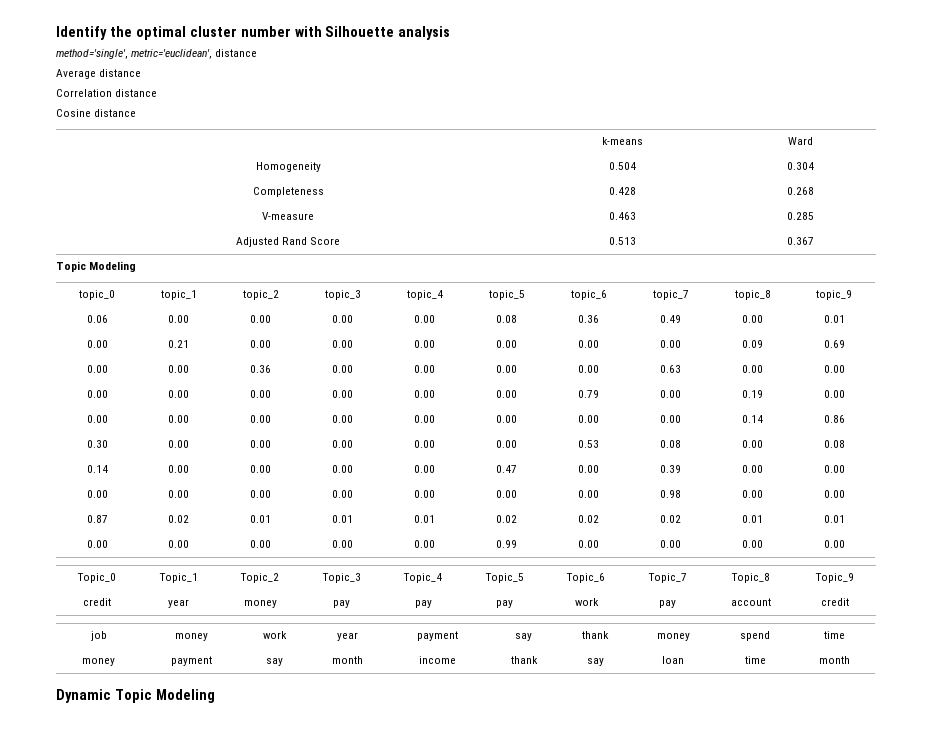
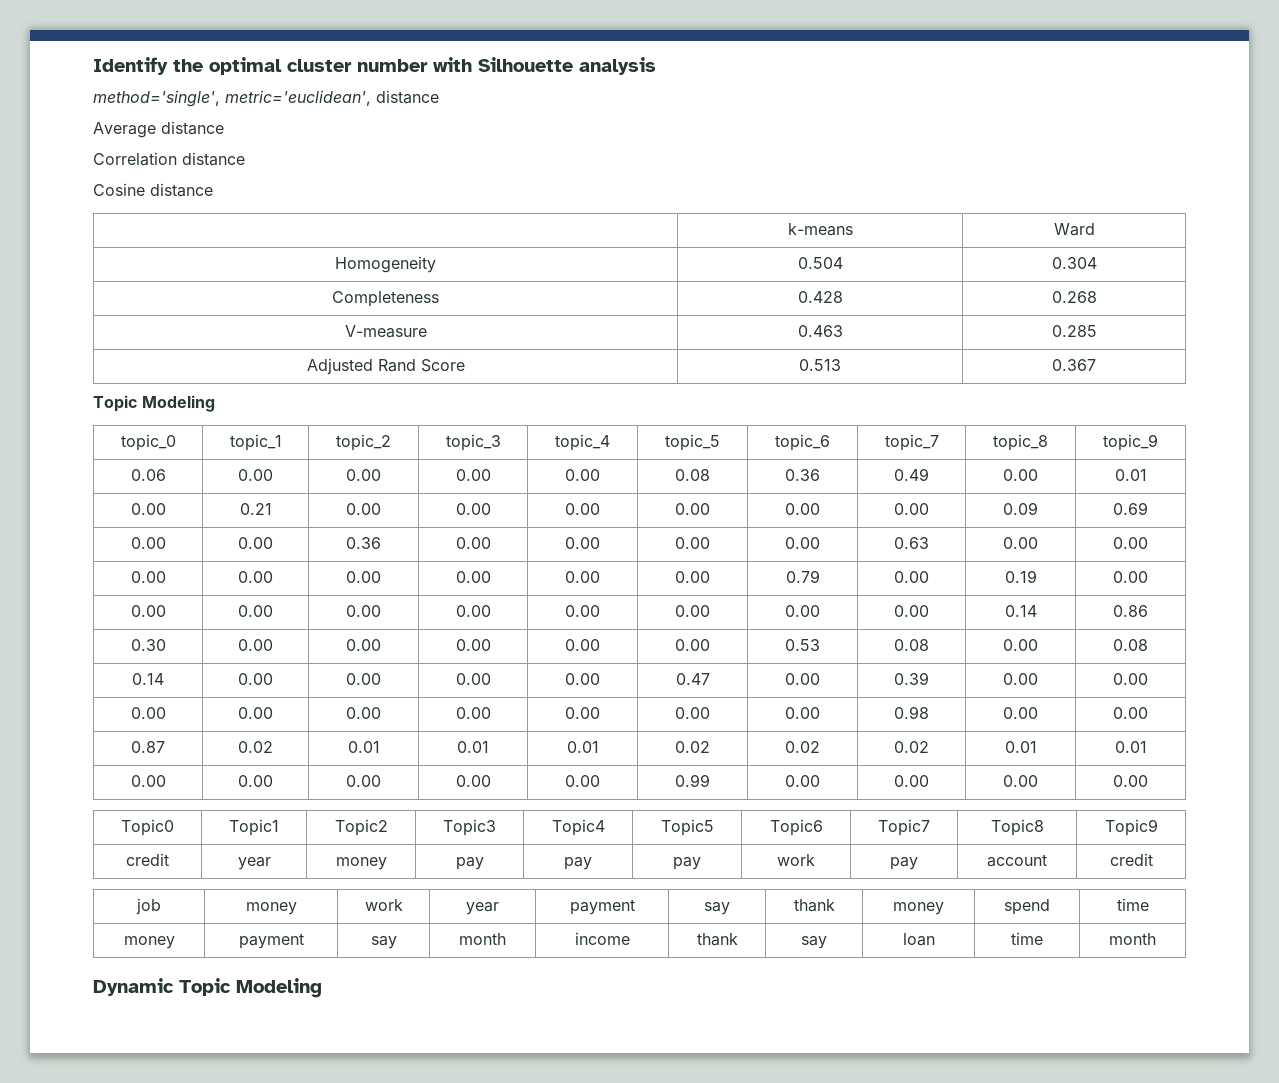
- Topic_0 | Topic_1 | Topic_2 | Topic_3 | Topic_4 | Topic_5 | Topic_6 | Topic_7 | Topic_8 | Topic_9
+ Topic0 | Topic1 | Topic2 | Topic3 | Topic4 | Topic5 | Topic6 | Topic7 | Topic8 | Topic9

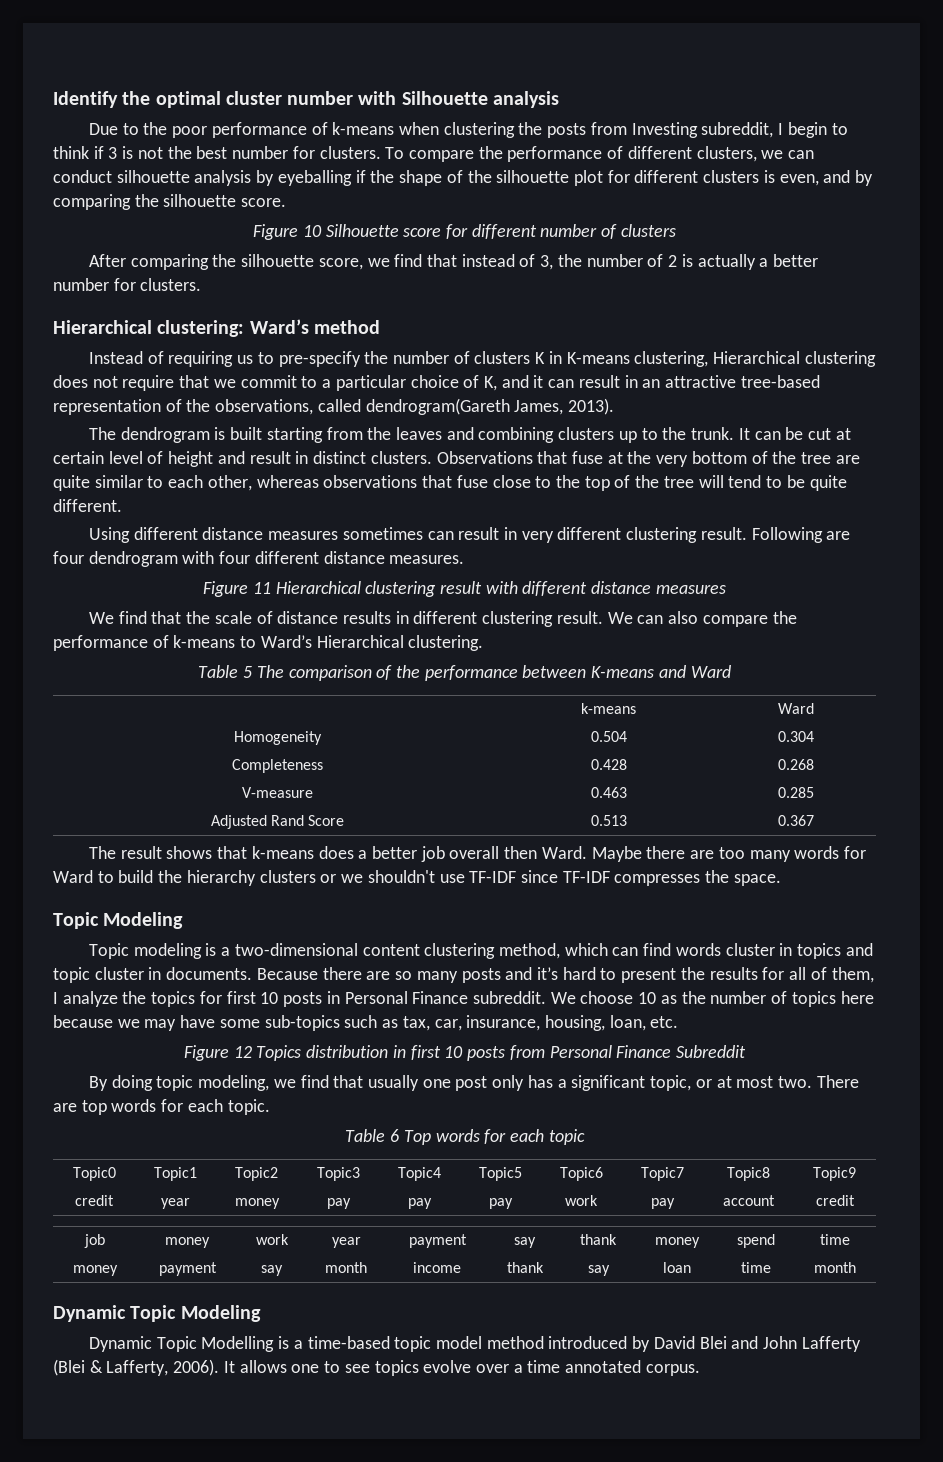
- method='single', metric='euclidean', distance
- Average distance
- Correlation distance
- Cosine distance
+ Due to the poor performance of k-means when clustering the posts from Investing subreddit, I begin to think if 3 is not the best number for clusters. To compare the performance of different clusters, we can conduct silhouette analysis by eyeballing if the shape of the silhouette plot for different clusters is even, and by comparing the silhouette score.
+ Figure 10 Silhouette score for different number of clusters
+ After comparing the silhouette score, we find that instead of 3, the number of 2 is actually a better number for clusters.
+ Hierarchical clustering: Ward’s method
+ Instead of requiring us to pre-specify the number of clusters K in K-means clustering, Hierarchical clustering does not require that we commit to a particular choice of K, and it can result in an attractive tree-based representation of the observations, called dendrogram(Gareth James, 2013).
+ The dendrogram is built starting from the leaves and combining clusters up to the trunk. It can be cut at certain level of height and result in distinct clusters. Observations that fuse at the very bottom of the tree are quite similar to each other, whereas observations that fuse close to the top of the tree will tend to be quite different.
+ Using different distance measures sometimes can result in very different clustering result. Following are four dendrogram with four different distance measures.
+ Figure 11 Hierarchical clustering result with different distance measures
+ We find that the scale of distance results in different clustering result. We can also compare the performance of k-means to Ward’s Hierarchical clustering.
+ Table 5 The comparison of the performance between K-means and Ward
  Adjusted Rand Score | 0.513 | 0.367
+ The result shows that k-means does a better job overall then Ward. Maybe there are too many words for Ward to build the hierarchy clusters or we shouldn't use TF-IDF since TF-IDF compresses the space.
  Topic Modeling
- topic_0 | topic_1 | topic_2 | topic_3 | topic_4 | topic_5 | topic_6 | topic_7 | topic_8 | topic_9
- 0.06 | 0.00 | 0.00 | 0.00 | 0.00 | 0.08 | 0.36 | 0.49 | 0.00 | 0.01
- 0.00 | 0.21 | 0.00 | 0.00 | 0.00 | 0.00 | 0.00 | 0.00 | 0.09 | 0.69
- 0.00 | 0.00 | 0.36 | 0.00 | 0.00 | 0.00 | 0.00 | 0.63 | 0.00 | 0.00
- 0.00 | 0.00 | 0.00 | 0.00 | 0.00 | 0.00 | 0.79 | 0.00 | 0.19 | 0.00
- 0.00 | 0.00 | 0.00 | 0.00 | 0.00 | 0.00 | 0.00 | 0.00 | 0.14 | 0.86
- 0.30 | 0.00 | 0.00 | 0.00 | 0.00 | 0.00 | 0.53 | 0.08 | 0.00 | 0.08
- 0.14 | 0.00 | 0.00 | 0.00 | 0.00 | 0.47 | 0.00 | 0.39 | 0.00 | 0.00
- 0.00 | 0.00 | 0.00 | 0.00 | 0.00 | 0.00 | 0.00 | 0.98 | 0.00 | 0.00
- 0.87 | 0.02 | 0.01 | 0.01 | 0.01 | 0.02 | 0.02 | 0.02 | 0.01 | 0.01
- 0.00 | 0.00 | 0.00 | 0.00 | 0.00 | 0.99 | 0.00 | 0.00 | 0.00 | 0.00
+ Topic modeling is a two-dimensional content clustering method, which can find words cluster in topics and topic cluster in documents. Because there are so many posts and it’s hard to present the results for all of them, I analyze the topics for first 10 posts in Personal Finance subreddit. We choose 10 as the number of topics here because we may have some sub-topics such as tax, car, insurance, housing, loan, etc.
+ Figure 12 Topics distribution in first 10 posts from Personal Finance Subreddit
+ By doing topic modeling, we find that usually one post only has a significant topic, or at most two. There are top words for each topic.
+ Table 6 Top words for each topic
+ Dynamic Topic Modelling is a time-based topic model method introduced by David Blei and John Lafferty (Blei & Lafferty, 2006). It allows one to see topics evolve over a time annotated corpus.

